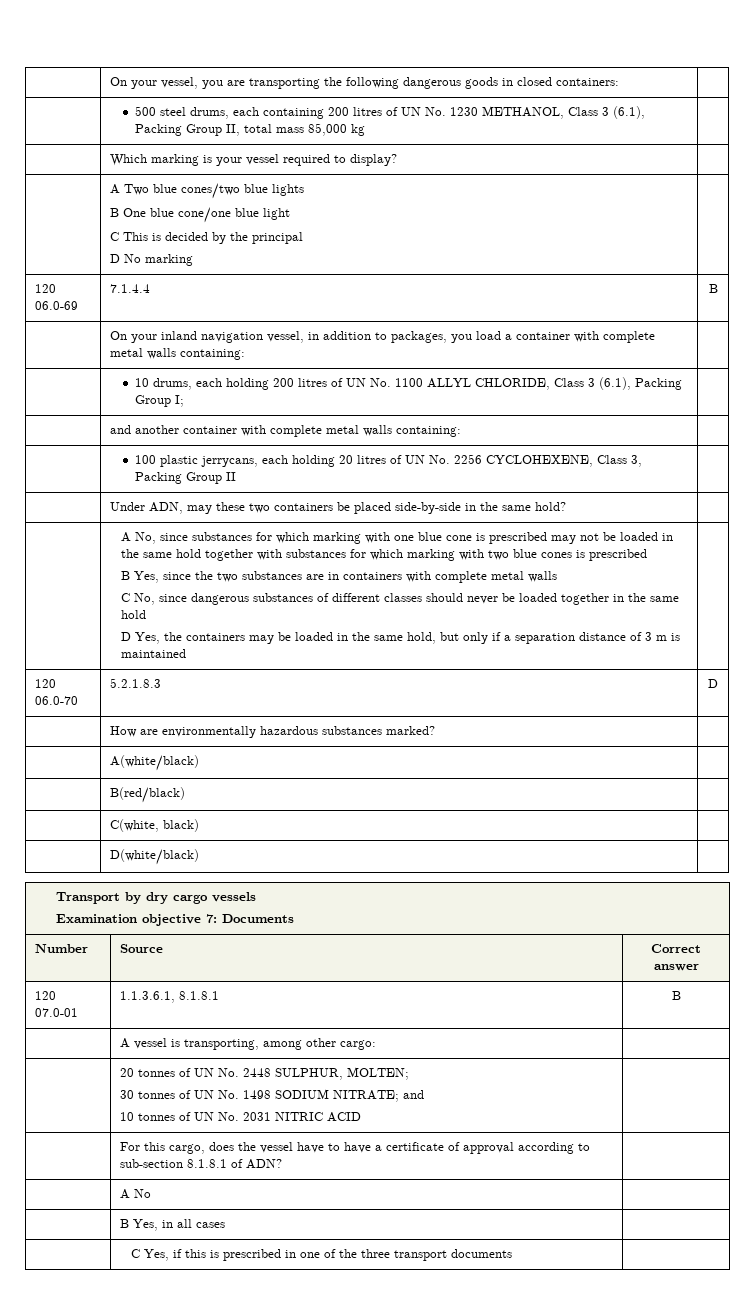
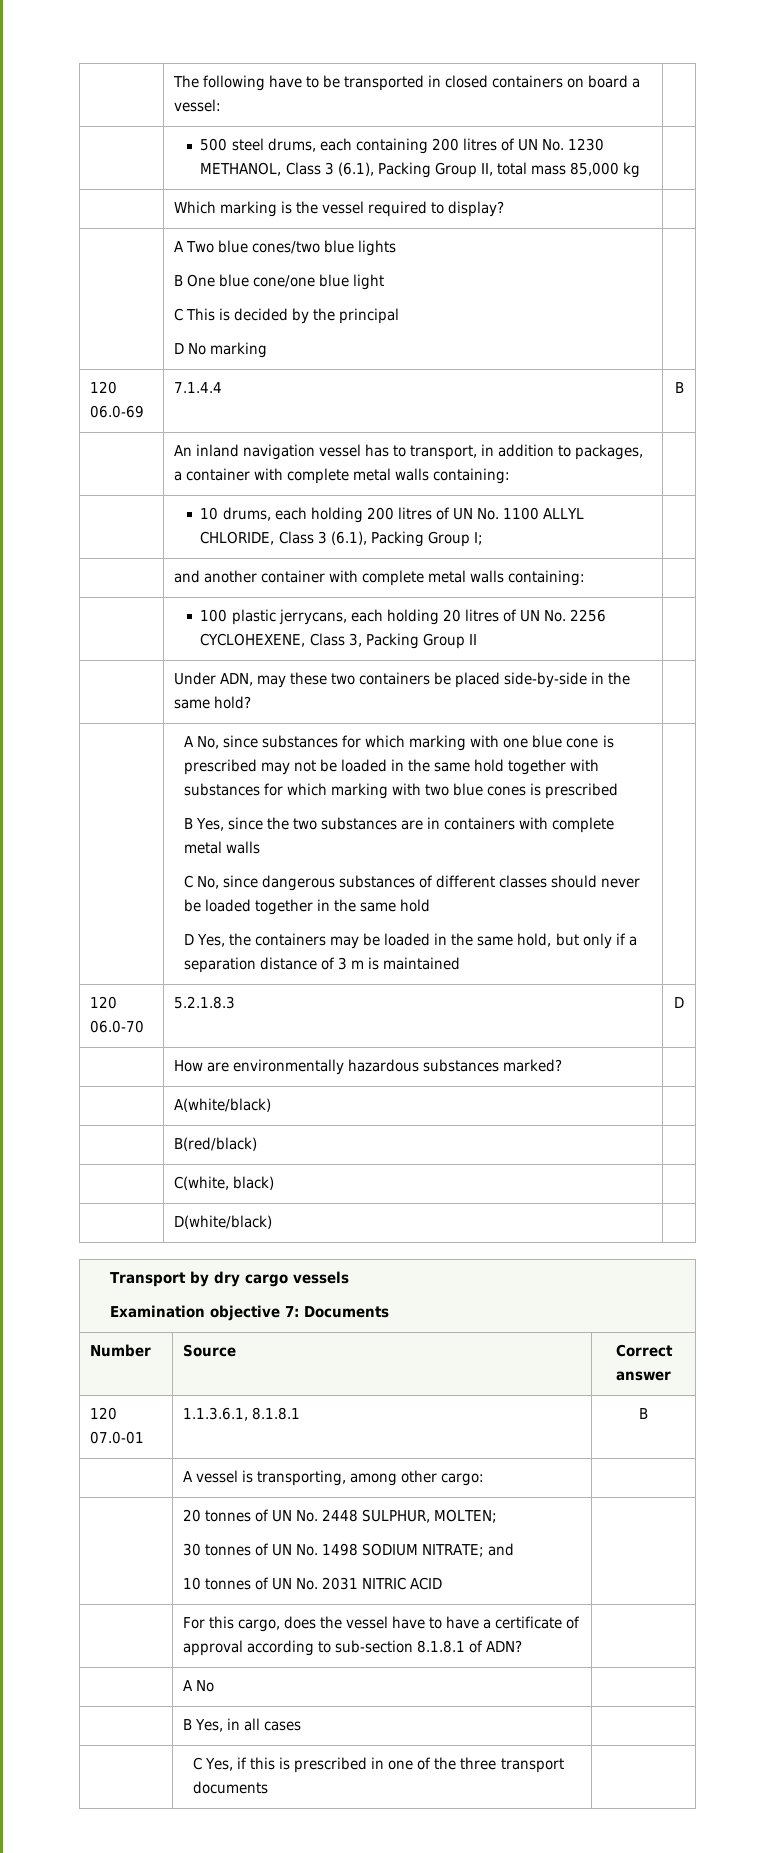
- | On your vessel, you are transporting the following dangerous goods in closed containers: |
+ | The following have to be transported in closed containers on board a vessel: |
- | Which marking is your vessel required to display? |
+ | Which marking is the vessel required to display? |
- | On your inland navigation vessel, in addition to packages, you load a container with complete metal walls containing: |
+ | An inland navigation vessel has to transport, in addition to packages, a container with complete metal walls containing: |

